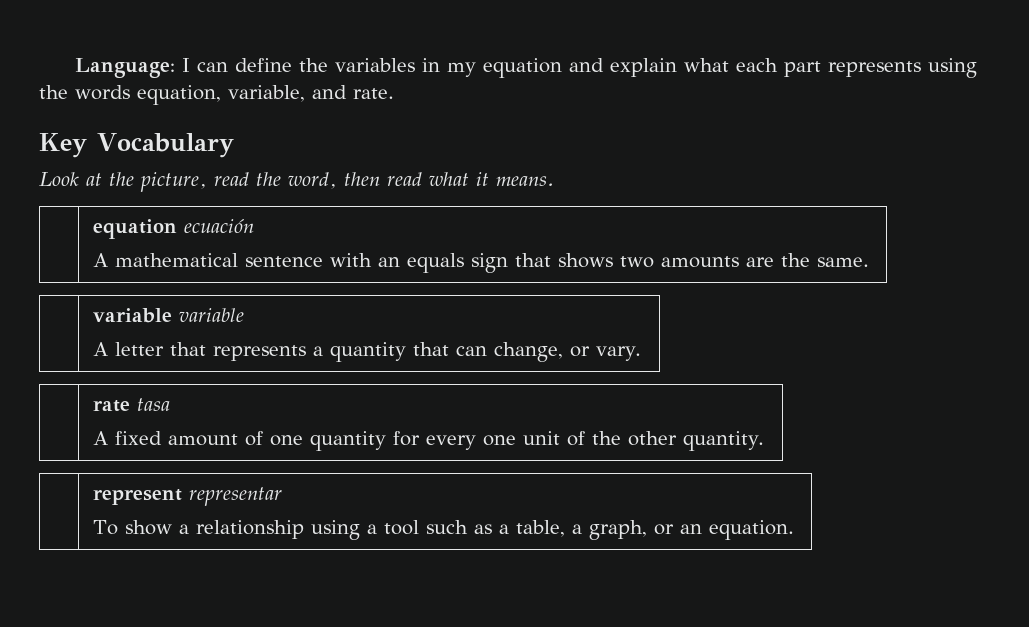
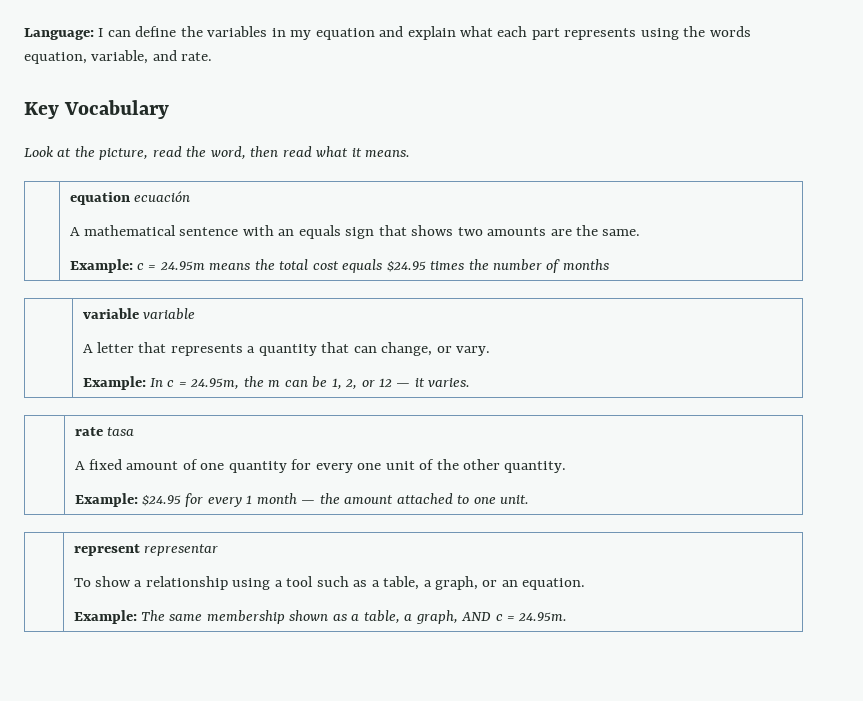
  | equation ecuación
  A mathematical sentence with an equals sign that shows two amounts are the same.
+ Example: c = 24.95m means the total cost equals $24.95 times the number of months
  | variable variable
  A letter that represents a quantity that can change, or vary.
+ Example: In c = 24.95m, the m can be 1, 2, or 12 — it varies.
  | rate tasa
  A fixed amount of one quantity for every one unit of the other quantity.
+ Example: $24.95 for every 1 month — the amount attached to one unit.
  | represent representar
  To show a relationship using a tool such as a table, a graph, or an equation.
+ Example: The same membership shown as a table, a graph, AND c = 24.95m.

